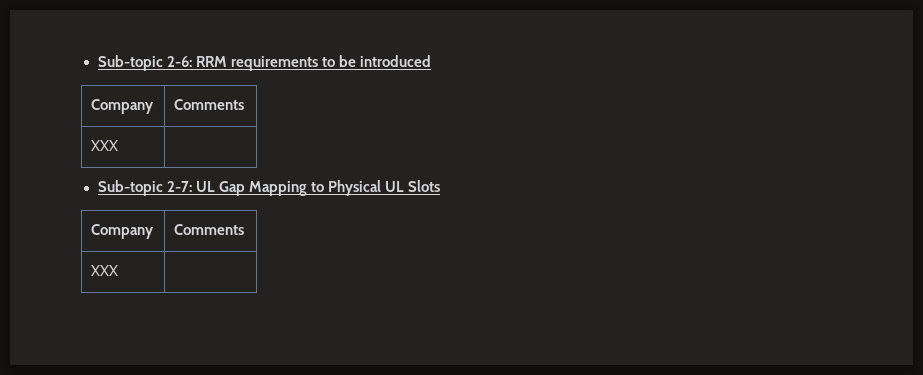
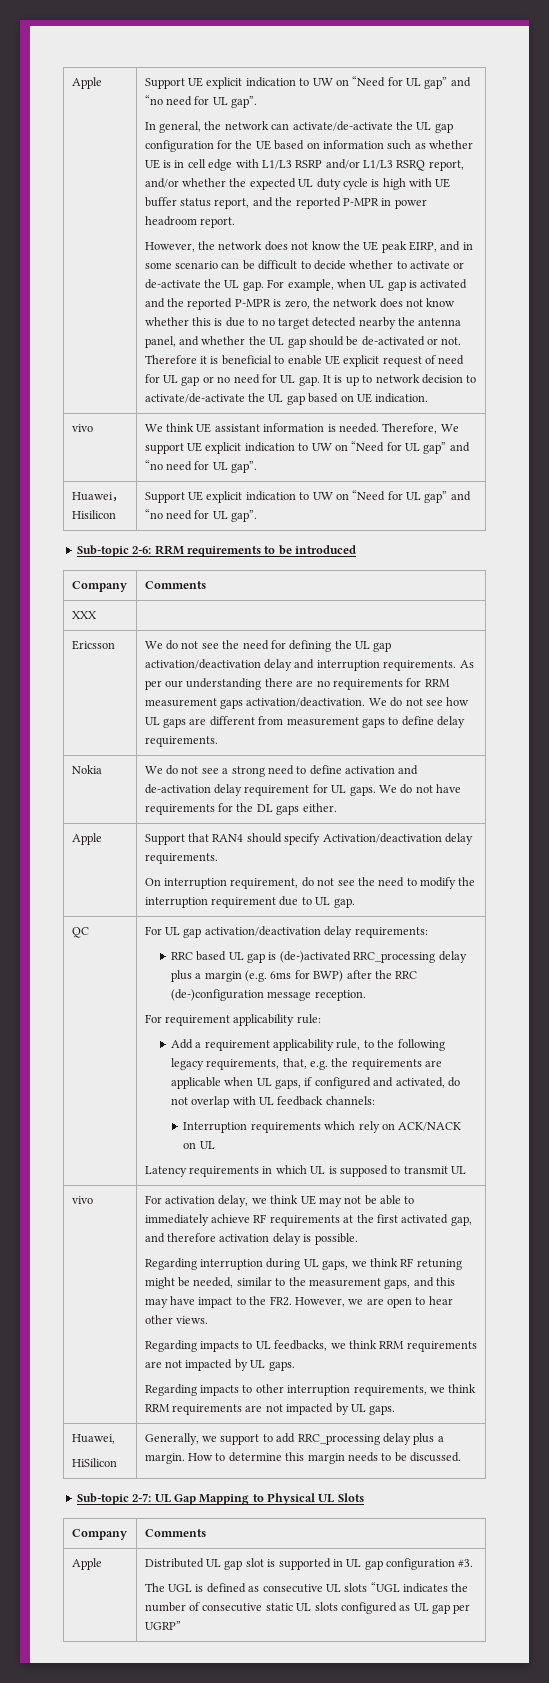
+ Apple | Support UE explicit indication to UW on “Need for UL gap” and “no need for UL gap”.
+ In general, the network can activate/de-activate the UL gap configuration for the UE based on information such as whether UE is in cell edge with L1/L3 RSRP and/or L1/L3 RSRQ report, and/or whether the expected UL duty cycle is high with UE buffer status report, and the reported P-MPR in power headroom report.
+ However, the network does not know the UE peak EIRP, and in some scenario can be difficult to decide whether to activate or de-activate the UL gap. For example, when UL gap is activated and the reported P-MPR is zero, the network does not know whether this is due to no target detected nearby the antenna panel, and whether the UL gap should be de-activated or not. Therefore it is beneficial to enable UE explicit request of need for UL gap or no need for UL gap. It is up to network decision to activate/de-activate the UL gap based on UE indication.
+ vivo | We think UE assistant information is needed. Therefore, We support UE explicit indication to UW on “Need for UL gap” and “no need for UL gap”.
+ Huawei，Hisilicon | Support UE explicit indication to UW on “Need for UL gap” and “no need for UL gap”.
+ Ericsson | We do not see the need for defining the UL gap activation/deactivation delay and interruption requirements. As per our understanding there are no requirements for RRM measurement gaps activation/deactivation. We do not see how UL gaps are different from measurement gaps to define delay requirements.
+ Nokia | We do not see a strong need to define activation and de-activation delay requirement for UL gaps. We do not have requirements for the DL gaps either.
+ Apple | Support that RAN4 should specify Activation/deactivation delay requirements.
+ On interruption requirement, do not see the need to modify the interruption requirement due to UL gap.
+ QC | For UL gap activation/deactivation delay requirements:
+ RRC based UL gap is (de-)activated RRC_processing delay plus a margin (e.g. 6ms for BWP) after the RRC (de-)configuration message reception.
+ For requirement applicability rule:
+ Add a requirement applicability rule, to the following legacy requirements, that, e.g. the requirements are applicable when UL gaps, if configured and activated, do not overlap with UL feedback channels:
+ Interruption requirements which rely on ACK/NACK on UL
+ Latency requirements in which UL is supposed to transmit UL
+ vivo | For activation delay, we think UE may not be able to immediately achieve RF requirements at the first activated gap, and therefore activation delay is possible.
+ Regarding interruption during UL gaps, we think RF retuning might be needed, similar to the measurement gaps, and this may have impact to the FR2. However, we are open to hear other views.
+ Regarding impacts to UL feedbacks, we think RRM requirements are not impacted by UL gaps.
+ Regarding impacts to other interruption requirements, we think RRM requirements are not impacted by UL gaps.
+ Huawei,
+ HiSilicon | Generally, we support to add RRC_processing delay plus a margin. How to determine this margin needs to be discussed.
  Sub-topic 2-7: UL Gap Mapping to Physical UL Slots
  Company | Comments
- XXX |
+ Apple | Distributed UL gap slot is supported in UL gap configuration #3.
+ The UGL is defined as consecutive UL slots “UGL indicates the number of consecutive static UL slots configured as UL gap per UGRP”

